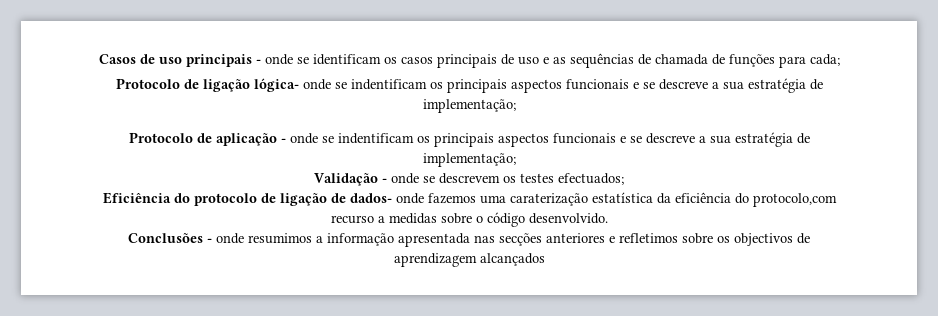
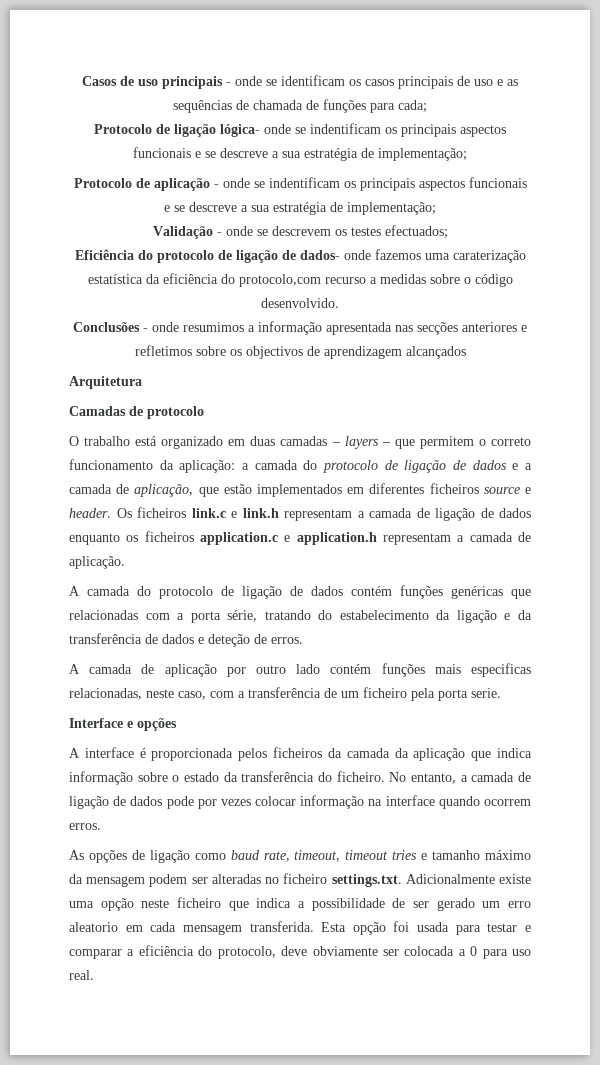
+ Arquitetura
+ Camadas de protocolo
+ O trabalho está organizado em duas camadas – layers – que permitem o correto funcionamento da aplicação: a camada do protocolo de ligação de dados e a camada de aplicação, que estão implementados em diferentes ficheiros source e header. Os ficheiros link.c e link.h representam a camada de ligação de dados enquanto os ficheiros application.c e application.h representam a camada de aplicação.
+ A camada do protocolo de ligação de dados contém funções genéricas que relacionadas com a porta série, tratando do estabelecimento da ligação e da transferência de dados e deteção de erros.
+ A camada de aplicação por outro lado contém funções mais especificas relacionadas, neste caso, com a transferência de um ficheiro pela porta serie.
+ Interface e opções
+ A interface é proporcionada pelos ficheiros da camada da aplicação que indica informação sobre o estado da transferência do ficheiro. No entanto, a camada de ligação de dados pode por vezes colocar informação na interface quando ocorrem erros.
+ As opções de ligação como baud rate, timeout, timeout tries e tamanho máximo da mensagem podem ser alteradas no ficheiro settings.txt. Adicionalmente existe uma opção neste ficheiro que indica a possibilidade de ser gerado um erro aleatorio em cada mensagem transferida. Esta opção foi usada para testar e comparar a eficiência do protocolo, deve obviamente ser colocada a 0 para uso real.

